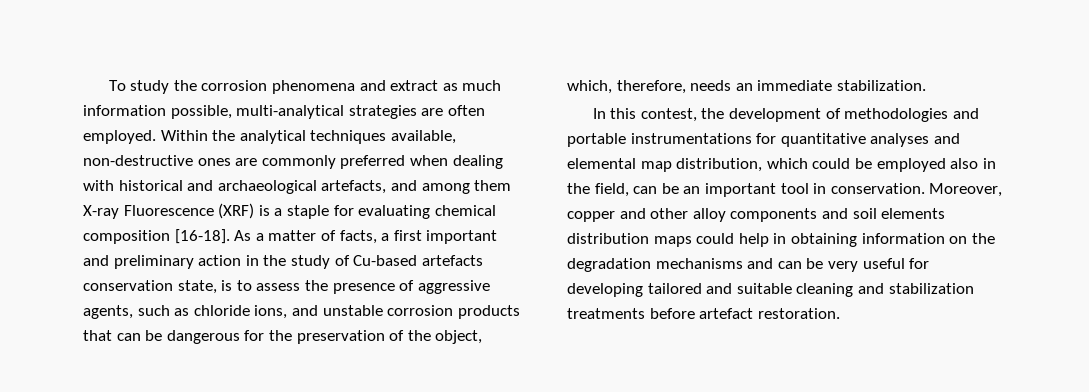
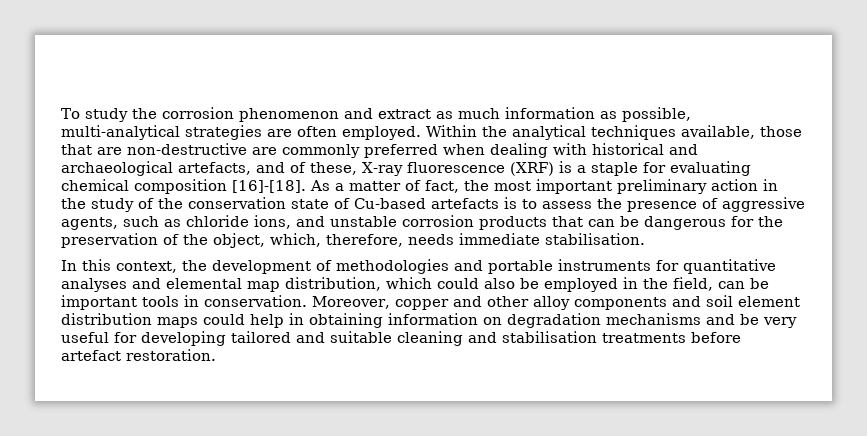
- To study the corrosion phenomena and extract as much information possible, multi-analytical strategies are often employed.
+ To study the corrosion phenomenon and extract as much information as possible, multi-analytical strategies are often employed.
- Within the analytical techniques available, non-destructive ones are commonly preferred when dealing with historical and archaeological artefacts, and among them X-ray Fluorescence (XRF) is a staple for evaluating chemical composition [16-18].
+ Within the analytical techniques available, those that are non-destructive are commonly preferred when dealing with historical and archaeological artefacts, and of these, X-ray fluorescence (XRF) is a staple for evaluating chemical composition [16]-[18].
- As a matter of facts, a first important and preliminary action in the study of Cu-based artefacts conservation state, is to assess the presence of aggressive agents, such as chloride ions, and unstable corrosion products that can be dangerous for the preservation of the object, which, therefore, needs an immediate stabilization.
+ As a matter of fact, the most important preliminary action in the study of the conservation state of Cu-based artefacts is to assess the presence of aggressive agents, such as chloride ions, and unstable corrosion products that can be dangerous for the preservation of the object, which, therefore, needs immediate stabilisation.
- In this contest, the development of methodologies and portable instrumentations for quantitative analyses and elemental map distribution, which could be employed also in the field, can be an important tool in conservation.
+ In this context, the development of methodologies and portable instruments for quantitative analyses and elemental map distribution, which could also be employed in the field, can be important tools in conservation.
- Moreover, copper and other alloy components and soil elements distribution maps could help in obtaining information on the degradation mechanisms and can be very useful for developing tailored and suitable cleaning and stabilization treatments before artefact restoration.
+ Moreover, copper and other alloy components and soil element distribution maps could help in obtaining information on degradation mechanisms and be very useful for developing tailored and suitable cleaning and stabilisation treatments before artefact restoration.

